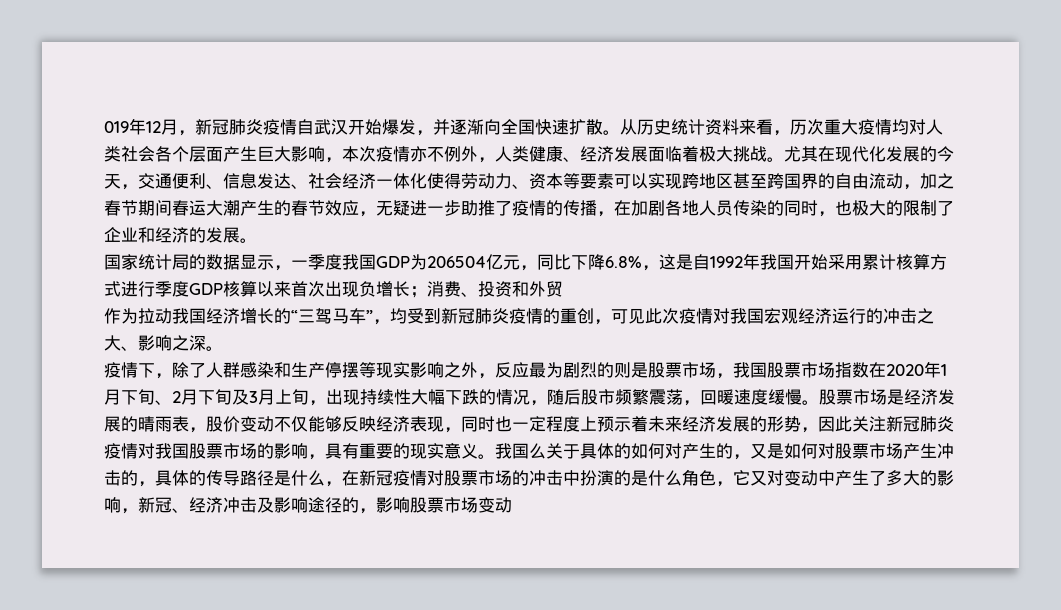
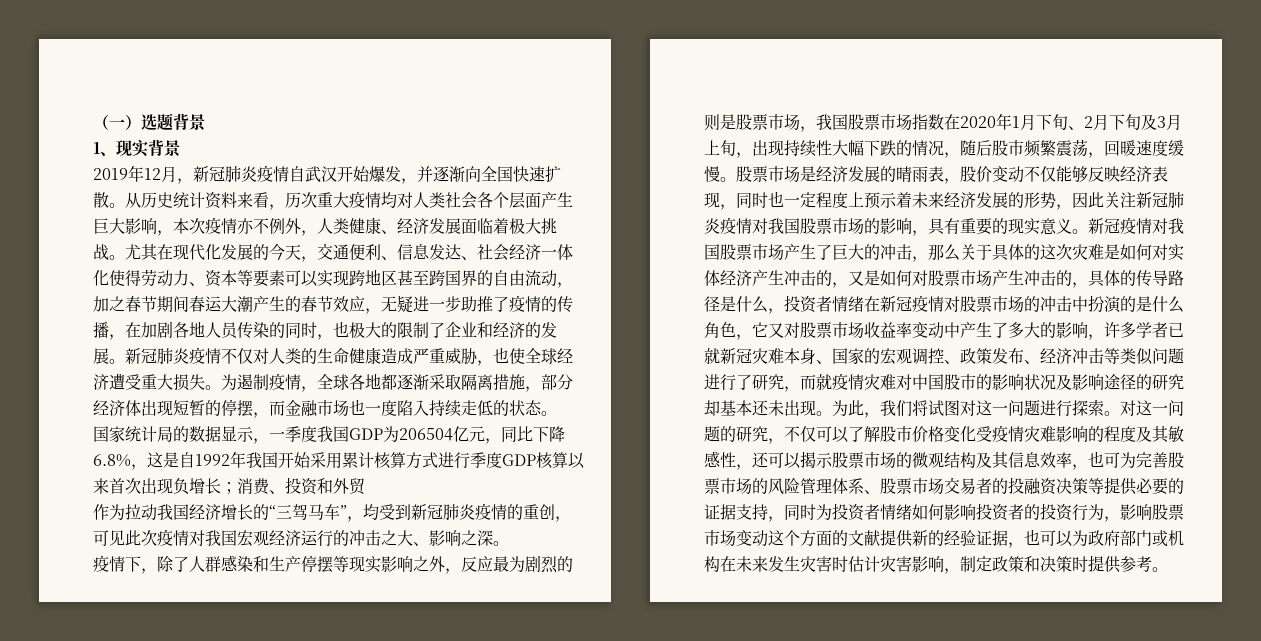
- 019年12月，新冠肺炎疫情自武汉开始爆发，并逐渐向全国快速扩散。
+ （一）选题背景
+ 1、现实背景
+ 2019年12月，新冠肺炎疫情自武汉开始爆发，并逐渐向全国快速扩散。
+ 新冠肺炎疫情不仅对人类的生命健康造成严重威胁，也使全球经济遭受重大损失。为遏制疫情，全球各地都逐渐采取隔离措施，部分经济体出现短暂的停摆，而金融市场也一度陷入持续走低的状态。
- 我国么关于具体的如何对产生的，又是如何对股票市场产生冲击的，具体的传导路径是什么，在新冠疫情对股票市场的冲击中扮演的是什么角色，它又对变动中产生了多大的影响，新冠、经济冲击及影响途径的，影响股票市场变动
+ 新冠疫情对我国股票市场产生了巨大的冲击，那么关于具体的这次灾难是如何对实体经济产生冲击的，又是如何对股票市场产生冲击的，具体的传导路径是什么，投资者情绪在新冠疫情对股票市场的冲击中扮演的是什么角色，它又对股票市场收益率变动中产生了多大的影响，许多学者已就新冠灾难本身、国家的宏观调控、政策发布、经济冲击等类似问题进行了研究，而就疫情灾难对中国股市的影响状况及影响途径的研究却基本还未出现。为此，我们将试图对这一问题进行探索。对这一问题的研究，不仅可以了解股市价格变化受疫情灾难影响的程度及其敏感性，还可以揭示股票市场的微观结构及其信息效率，也可为完善股票市场的风险管理体系、股票市场交易者的投融资决策等提供必要的证据支持，同时为投资者情绪如何影响投资者的投资行为，影响股票市场变动这个方面的文献提供新的经验证据，也可以为政府部门或机构在未来发生灾害时估计灾害影响，制定政策和决策时提供参考。

